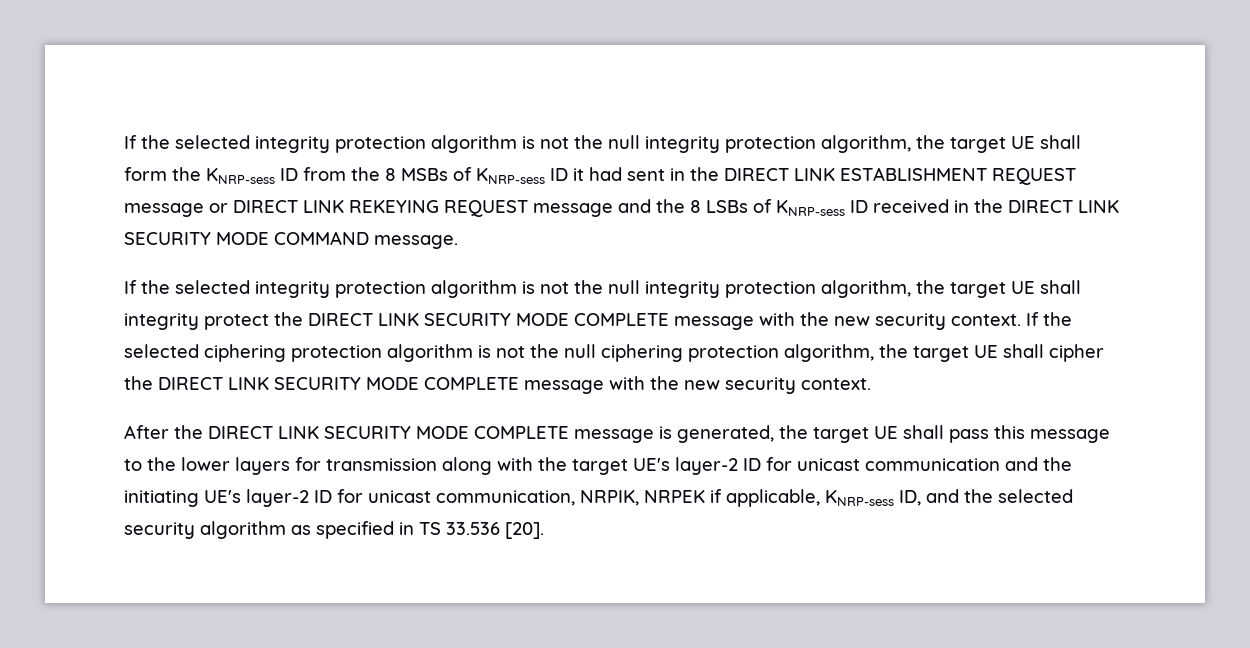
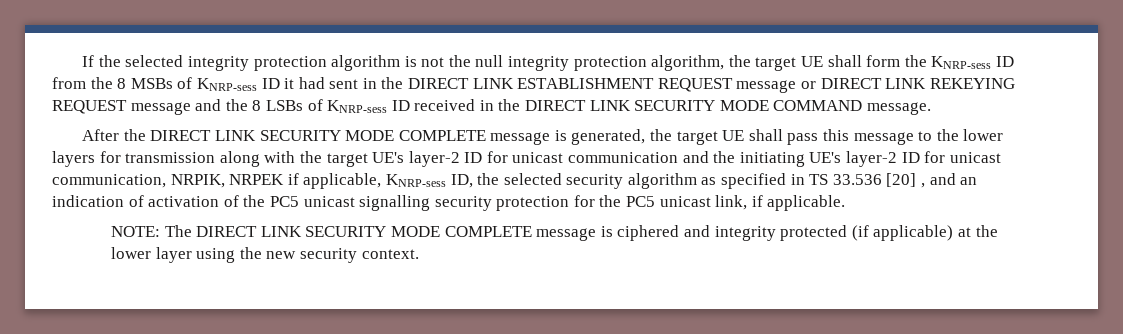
- If the selected integrity protection algorithm is not the null integrity protection algorithm, the target UE shall integrity protect the DIRECT LINK SECURITY MODE COMPLETE message with the new security context. If the selected ciphering protection algorithm is not the null ciphering protection algorithm, the target UE shall cipher the DIRECT LINK SECURITY MODE COMPLETE message with the new security context.
- After the DIRECT LINK SECURITY MODE COMPLETE message is generated, the target UE shall pass this message to the lower layers for transmission along with the target UE's layer-2 ID for unicast communication and the initiating UE's layer-2 ID for unicast communication, NRPIK, NRPEK if applicable, KNRP-sess ID, and the selected security algorithm as specified in TS 33.536 [20].
+ After the DIRECT LINK SECURITY MODE COMPLETE message is generated, the target UE shall pass this message to the lower layers for transmission along with the target UE's layer-2 ID for unicast communication and the initiating UE's layer-2 ID for unicast communication, NRPIK, NRPEK if applicable, KNRP-sess ID, the selected security algorithm as specified in TS 33.536 [20] , and an indication of activation of the PC5 unicast signalling security protection for the PC5 unicast link, if applicable.
+ NOTE: The DIRECT LINK SECURITY MODE COMPLETE message is ciphered and integrity protected (if applicable) at the lower layer using the new security context.

